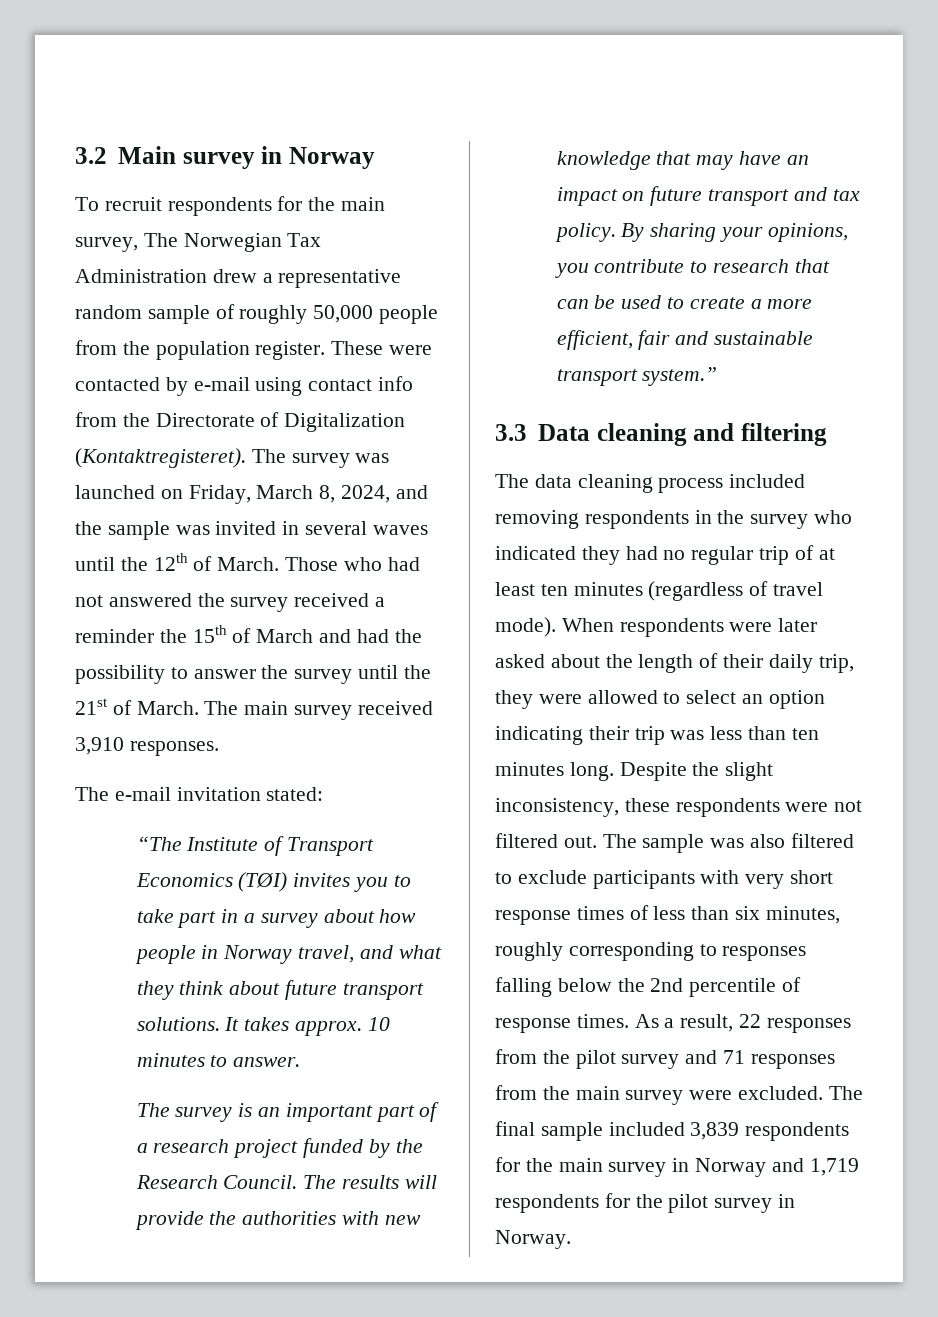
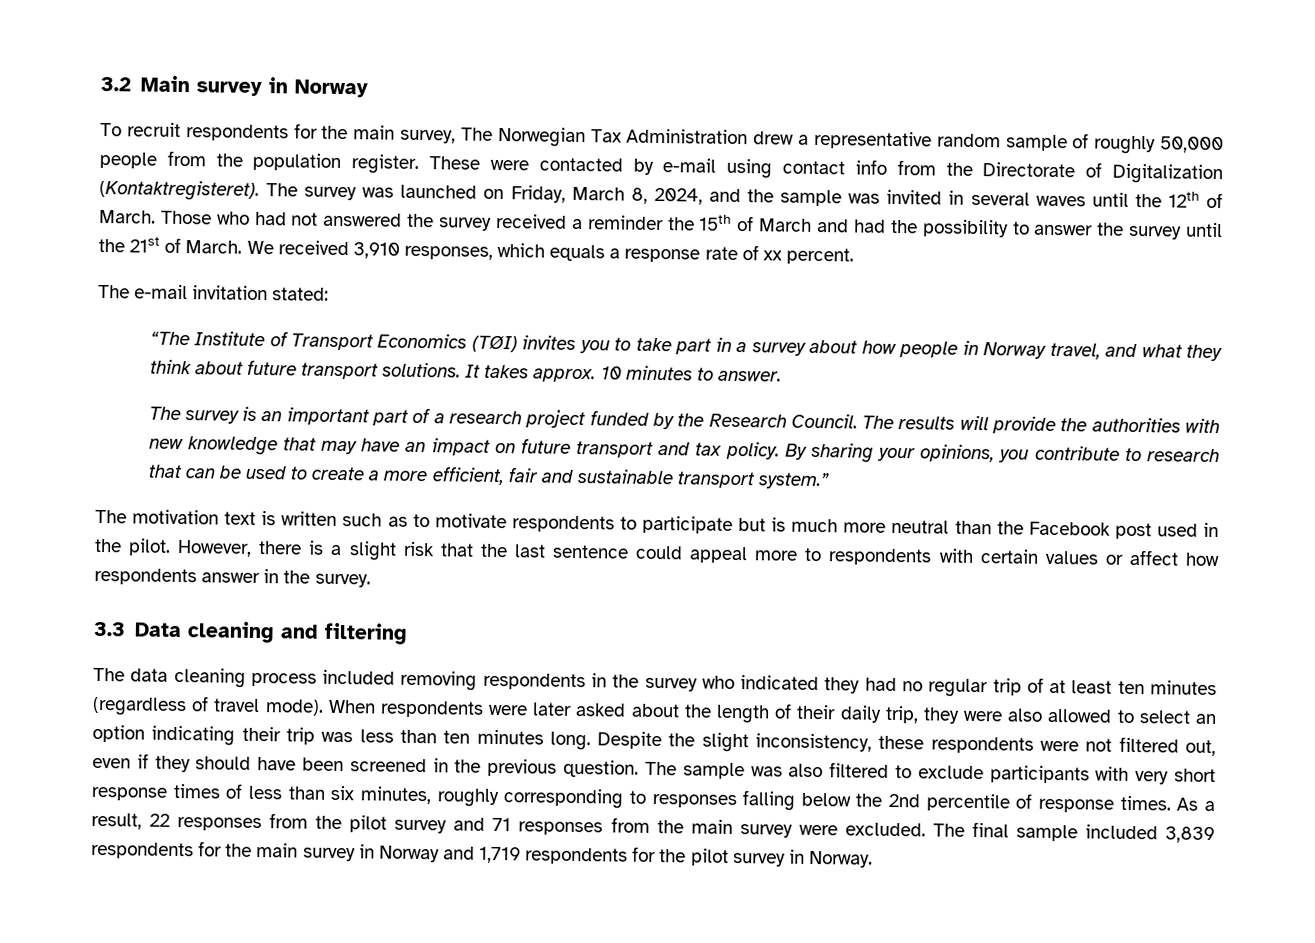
- The main survey received 3,910 responses.
+ We received 3,910 responses, which equals a response rate of xx percent.
+ The motivation text is written such as to motivate respondents to participate but is much more neutral than the Facebook post used in the pilot. However, there is a slight risk that the last sentence could appeal more to respondents with certain values or affect how respondents answer in the survey.
- When respondents were later asked about the length of their daily trip, they were allowed to select an option indicating their trip was less than ten minutes long.
+ When respondents were later asked about the length of their daily trip, they were also allowed to select an option indicating their trip was less than ten minutes long.
- Despite the slight inconsistency, these respondents were not filtered out.
+ Despite the slight inconsistency, these respondents were not filtered out, even if they should have been screened in the previous question.

